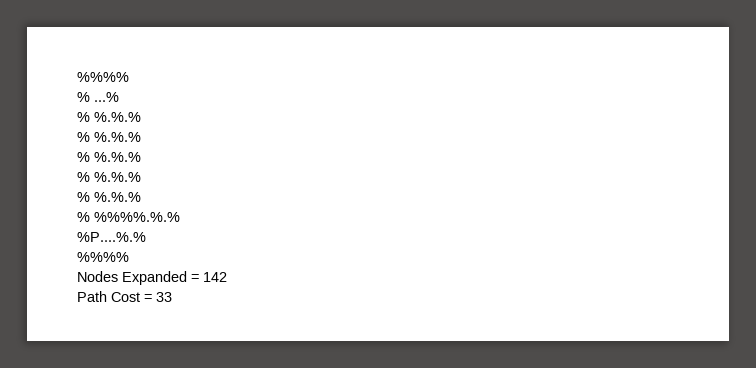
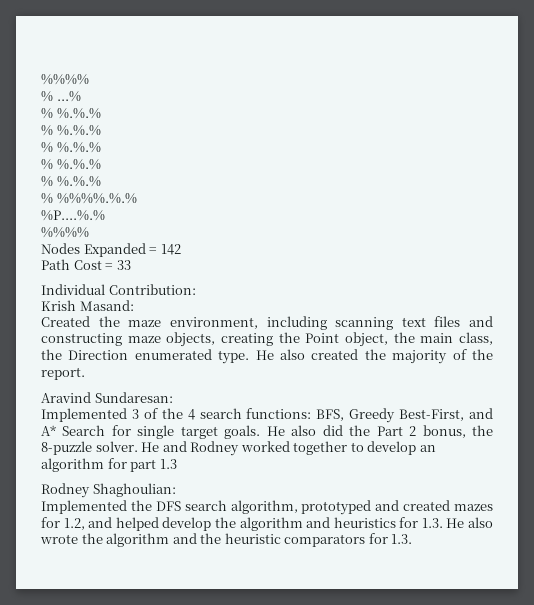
+ Individual Contribution:
+ Krish Masand:
+ Created the maze environment, including scanning text files and constructing maze objects, creating the Point object, the main class, the Direction enumerated type. He also created the majority of the report.
+ Aravind Sundaresan:
+ Implemented 3 of the 4 search functions: BFS, Greedy Best-First, and A* Search for single target goals. He also did the Part 2 bonus, the 8-puzzle solver. He and Rodney worked together to develop an algorithm for part 1.3
+ Rodney Shaghoulian:
+ Implemented the DFS search algorithm, prototyped and created mazes for 1.2, and helped develop the algorithm and heuristics for 1.3. He also wrote the algorithm and the heuristic comparators for 1.3.

